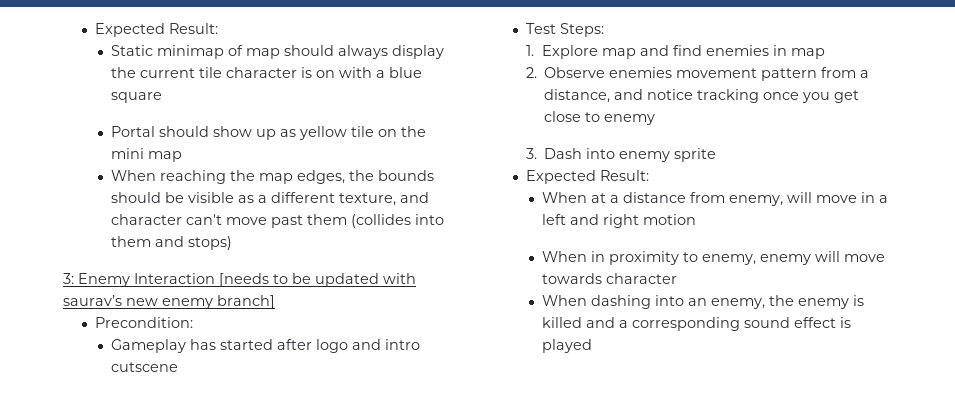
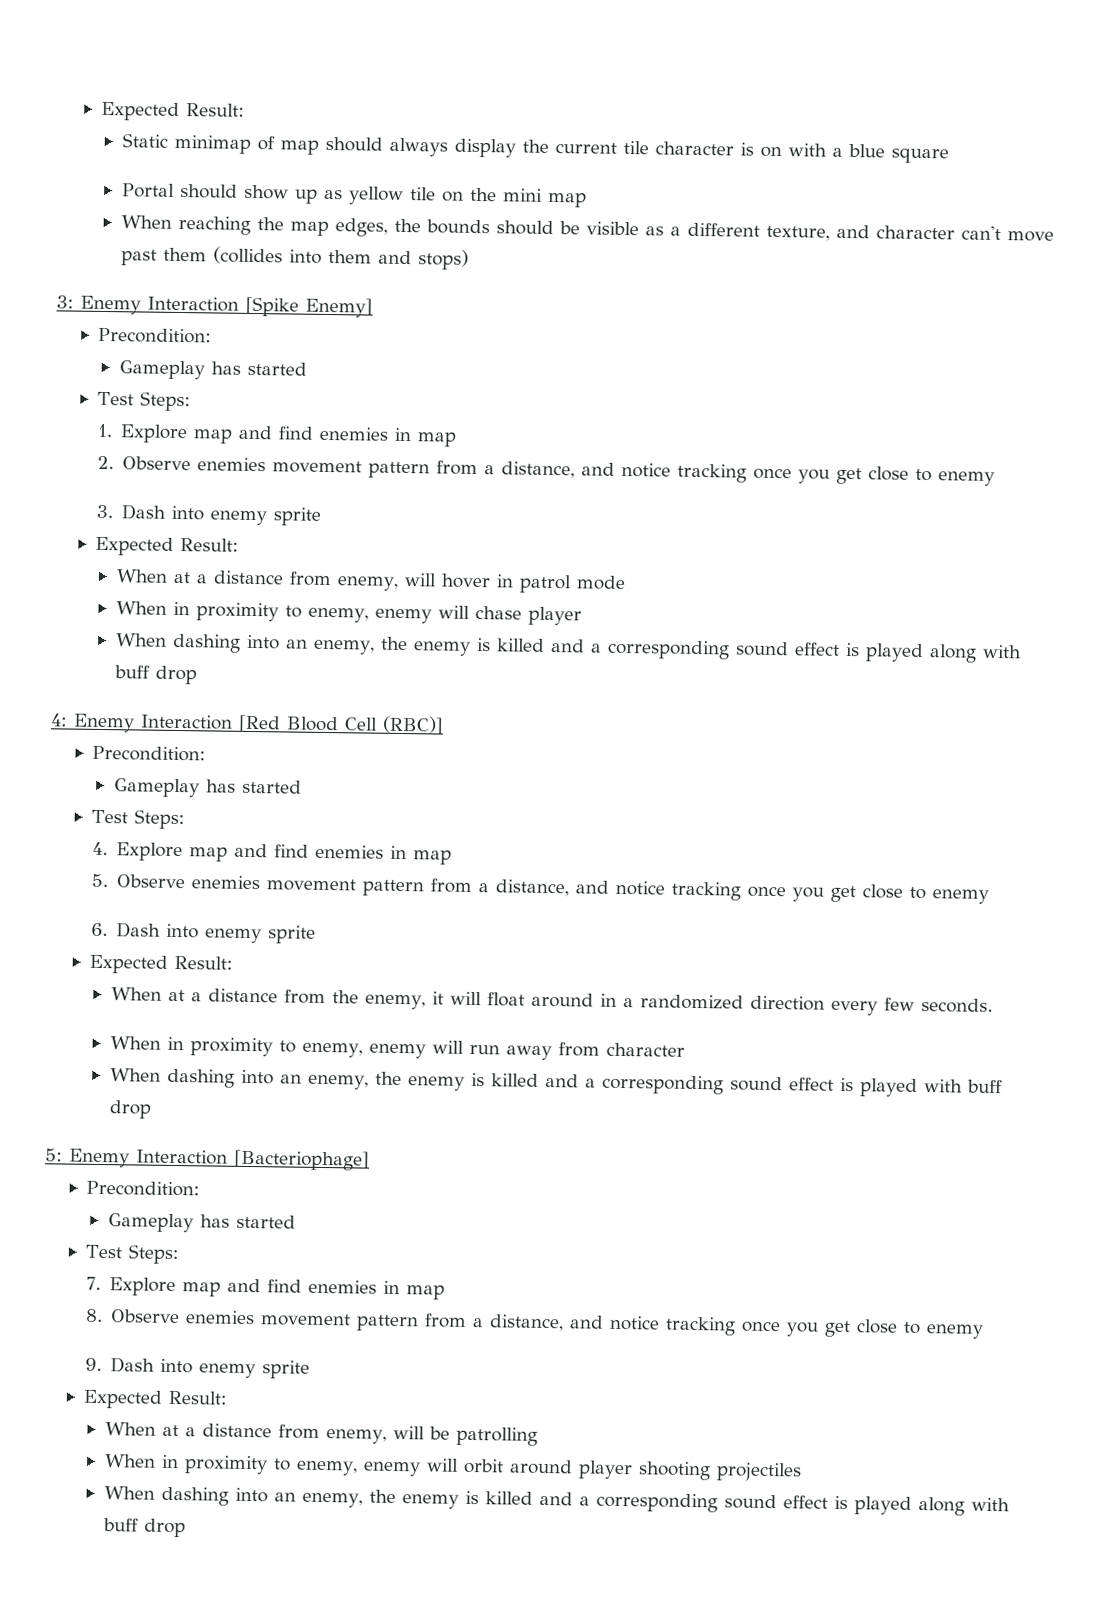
- 3: Enemy Interaction [needs to be updated with saurav’s new enemy branch]
+ 3: Enemy Interaction [Spike Enemy]
  Precondition:
- Gameplay has started after logo and intro cutscene
+ Gameplay has started
- When at a distance from enemy, will move in a left and right motion
- When in proximity to enemy, enemy will move towards character
+ When at a distance from enemy, will hover in patrol mode
+ When in proximity to enemy, enemy will chase player
+ When dashing into an enemy, the enemy is killed and a corresponding sound effect is played along with buff drop
+ 4: Enemy Interaction [Red Blood Cell (RBC)]
+ Precondition:
+ Gameplay has started
+ Test Steps:
+ 4. Explore map and find enemies in map
+ 5. Observe enemies movement pattern from a distance, and notice tracking once you get close to enemy
+ 6. Dash into enemy sprite
+ Expected Result:
+ When at a distance from the enemy, it will float around in a randomized direction every few seconds.
+ When in proximity to enemy, enemy will run away from character
- When dashing into an enemy, the enemy is killed and a corresponding sound effect is played
+ When dashing into an enemy, the enemy is killed and a corresponding sound effect is played with buff drop
+ 5: Enemy Interaction [Bacteriophage]
+ Precondition:
+ Gameplay has started
+ Test Steps:
+ 7. Explore map and find enemies in map
+ 8. Observe enemies movement pattern from a distance, and notice tracking once you get close to enemy
+ 9. Dash into enemy sprite
+ Expected Result:
+ When at a distance from enemy, will be patrolling
+ When in proximity to enemy, enemy will orbit around player shooting projectiles
+ When dashing into an enemy, the enemy is killed and a corresponding sound effect is played along with buff drop

